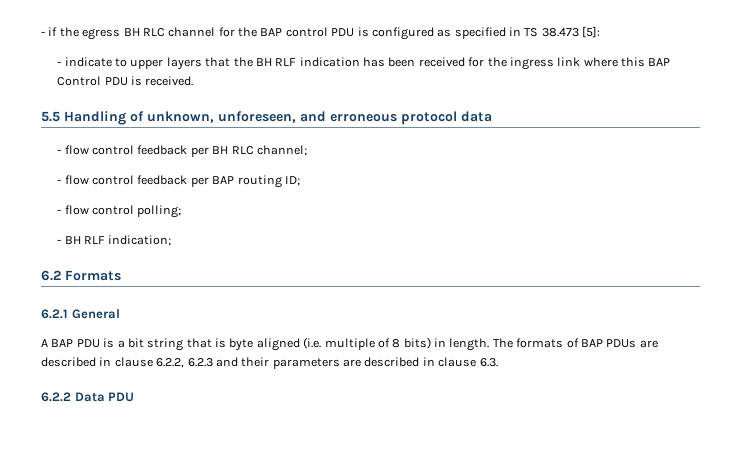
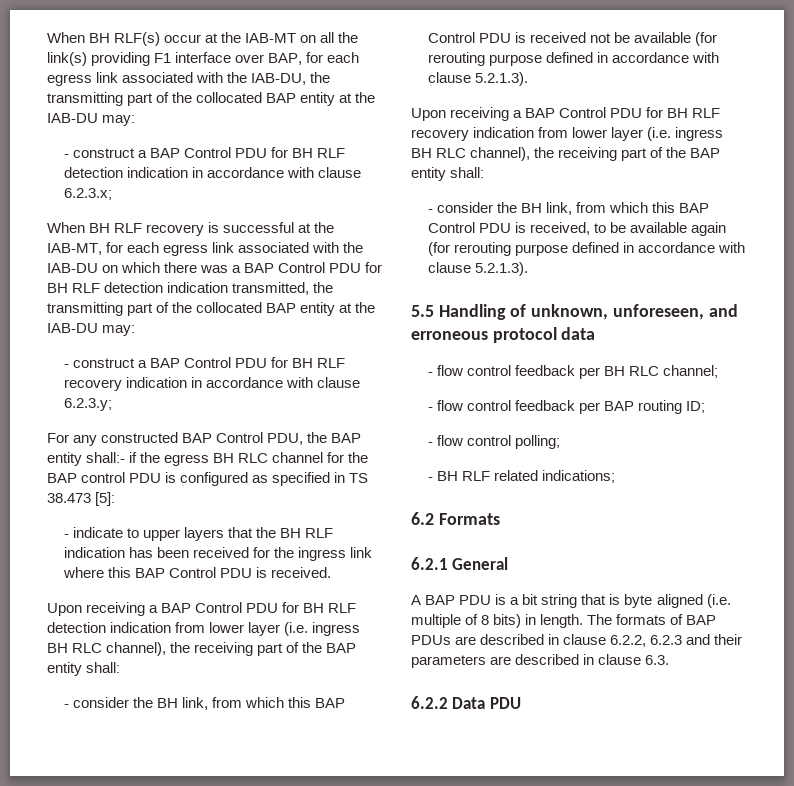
- - if the egress BH RLC channel for the BAP control PDU is configured as specified in TS 38.473 [5]:
+ When BH RLF(s) occur at the IAB-MT on all the link(s) providing F1 interface over BAP, for each egress link associated with the IAB-DU, the transmitting part of the collocated BAP entity at the IAB-DU may:
+ - construct a BAP Control PDU for BH RLF detection indication in accordance with clause 6.2.3.x;
+ When BH RLF recovery is successful at the IAB-MT, for each egress link associated with the IAB-DU on which there was a BAP Control PDU for BH RLF detection indication transmitted, the transmitting part of the collocated BAP entity at the IAB-DU may:
+ - construct a BAP Control PDU for BH RLF recovery indication in accordance with clause 6.2.3.y;
+ For any constructed BAP Control PDU, the BAP entity shall:- if the egress BH RLC channel for the BAP control PDU is configured as specified in TS 38.473 [5]:
+ Upon receiving a BAP Control PDU for BH RLF detection indication from lower layer (i.e. ingress BH RLC channel), the receiving part of the BAP entity shall:
+ - consider the BH link, from which this BAP Control PDU is received not be available (for rerouting purpose defined in accordance with clause 5.2.1.3).
+ Upon receiving a BAP Control PDU for BH RLF recovery indication from lower layer (i.e. ingress BH RLC channel), the receiving part of the BAP entity shall:
+ - consider the BH link, from which this BAP Control PDU is received, to be available again (for rerouting purpose defined in accordance with clause 5.2.1.3).
- - BH RLF indication;
+ - BH RLF related indications;

